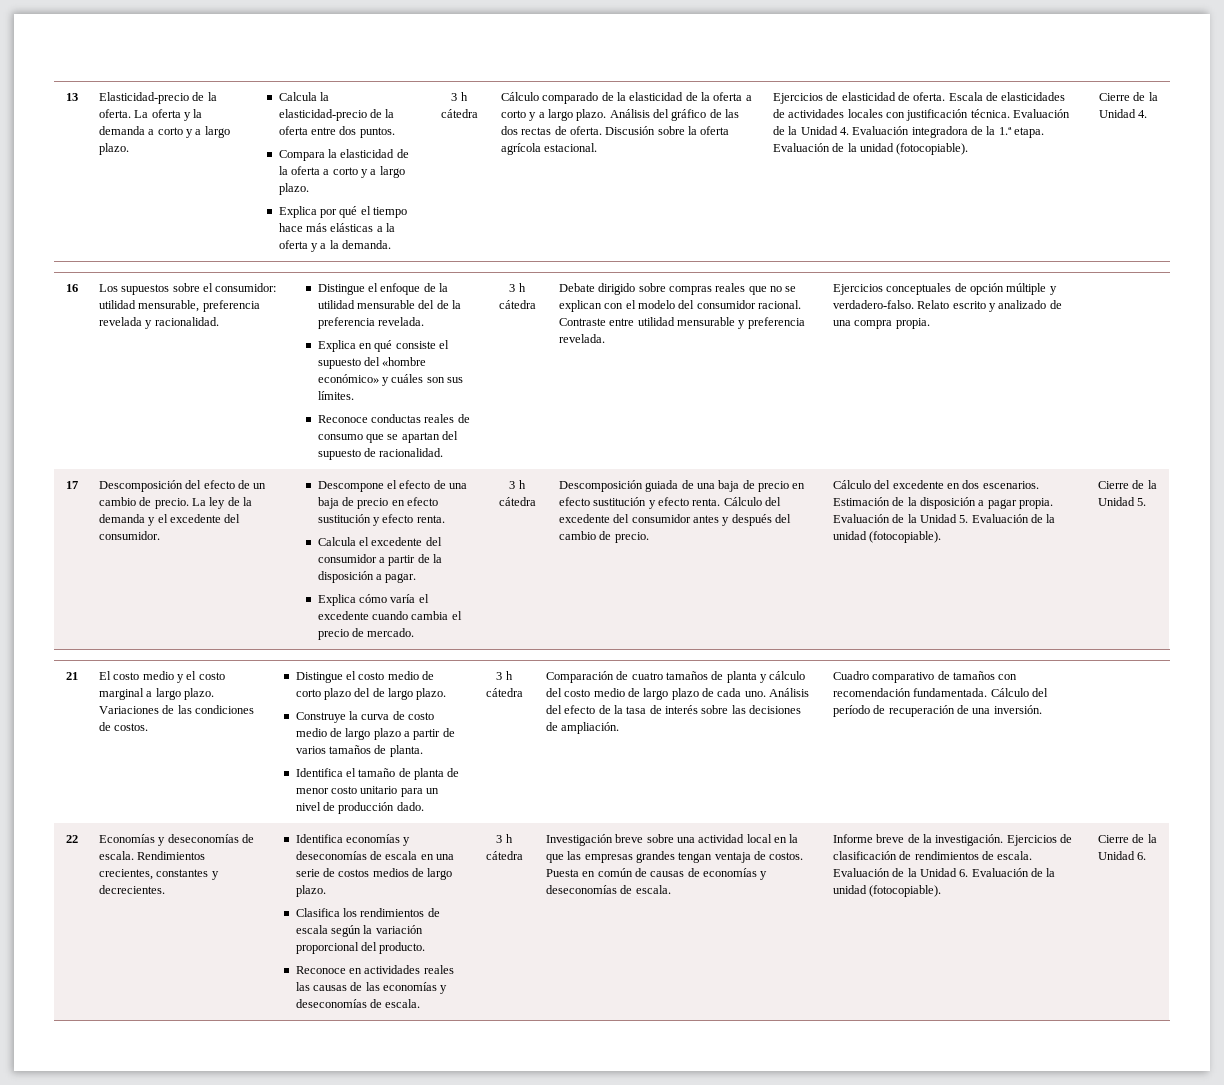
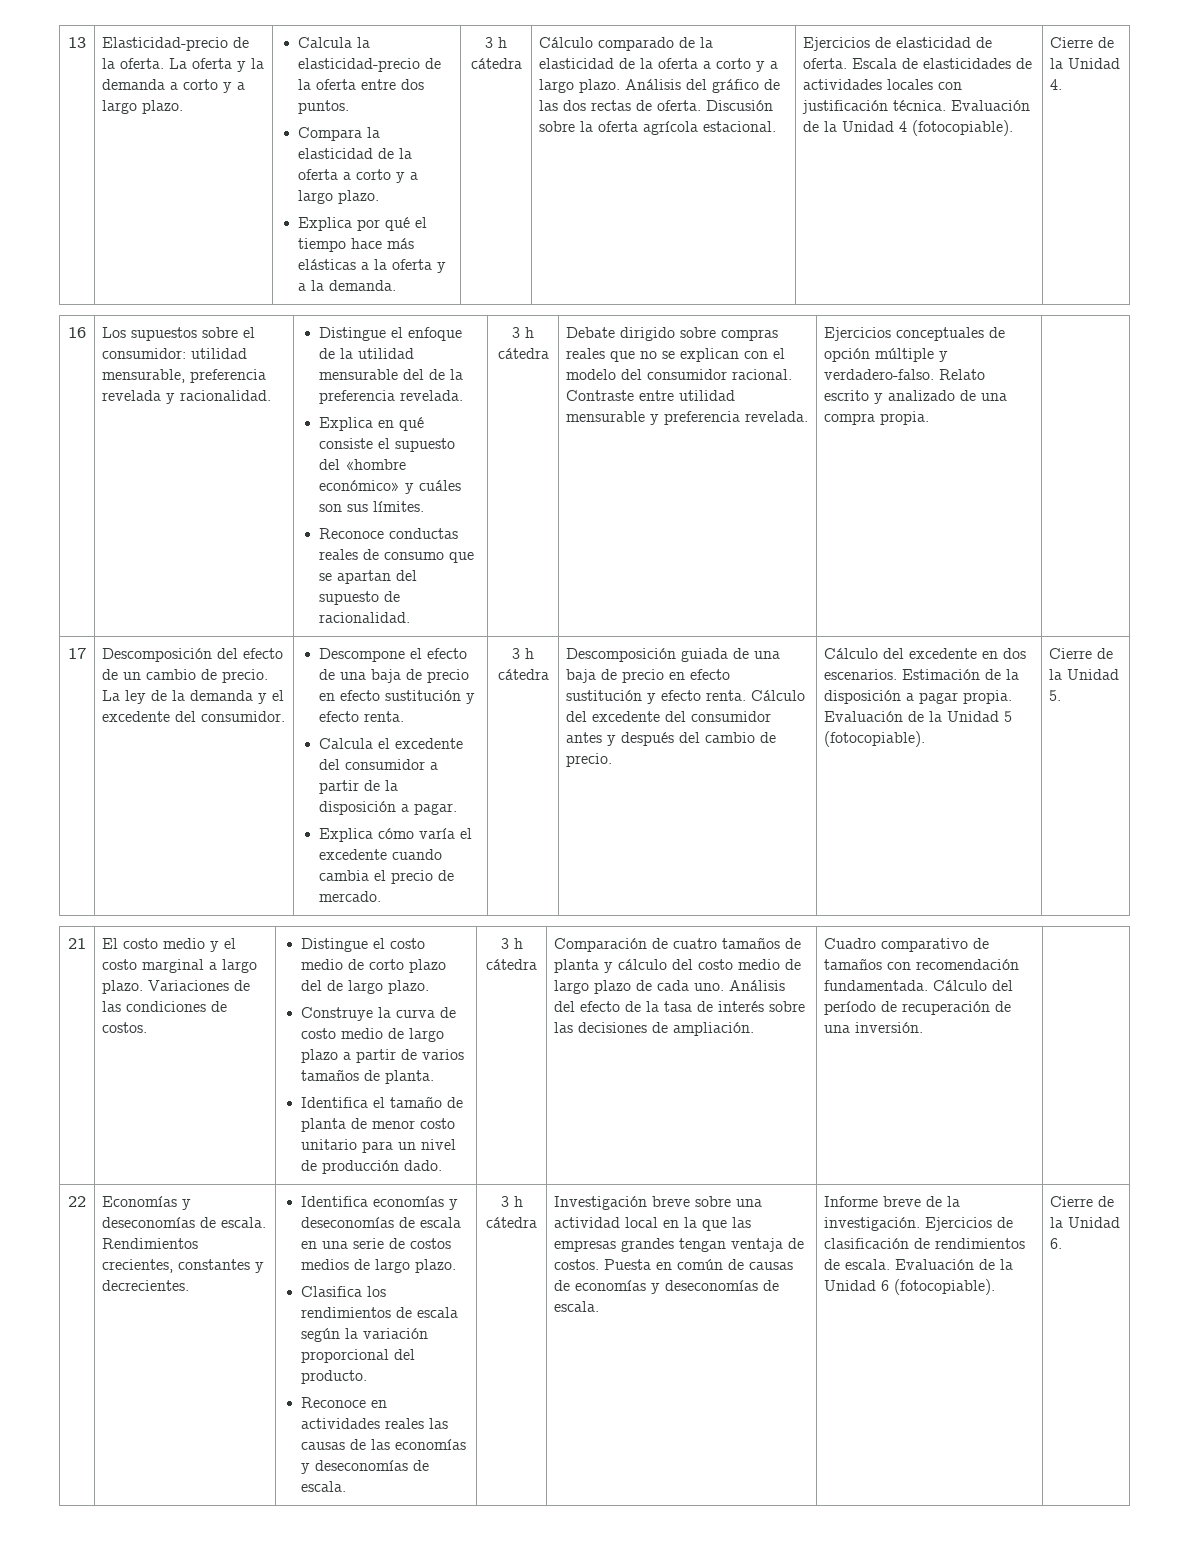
- Evaluación de la Unidad 4. Evaluación integradora de la 1.ª etapa. Evaluación de la unidad (fotocopiable).
+ Evaluación de la Unidad 4 (fotocopiable).
- Evaluación de la Unidad 5. Evaluación de la unidad (fotocopiable).
+ Evaluación de la Unidad 5 (fotocopiable).
- Evaluación de la Unidad 6. Evaluación de la unidad (fotocopiable).
+ Evaluación de la Unidad 6 (fotocopiable).

